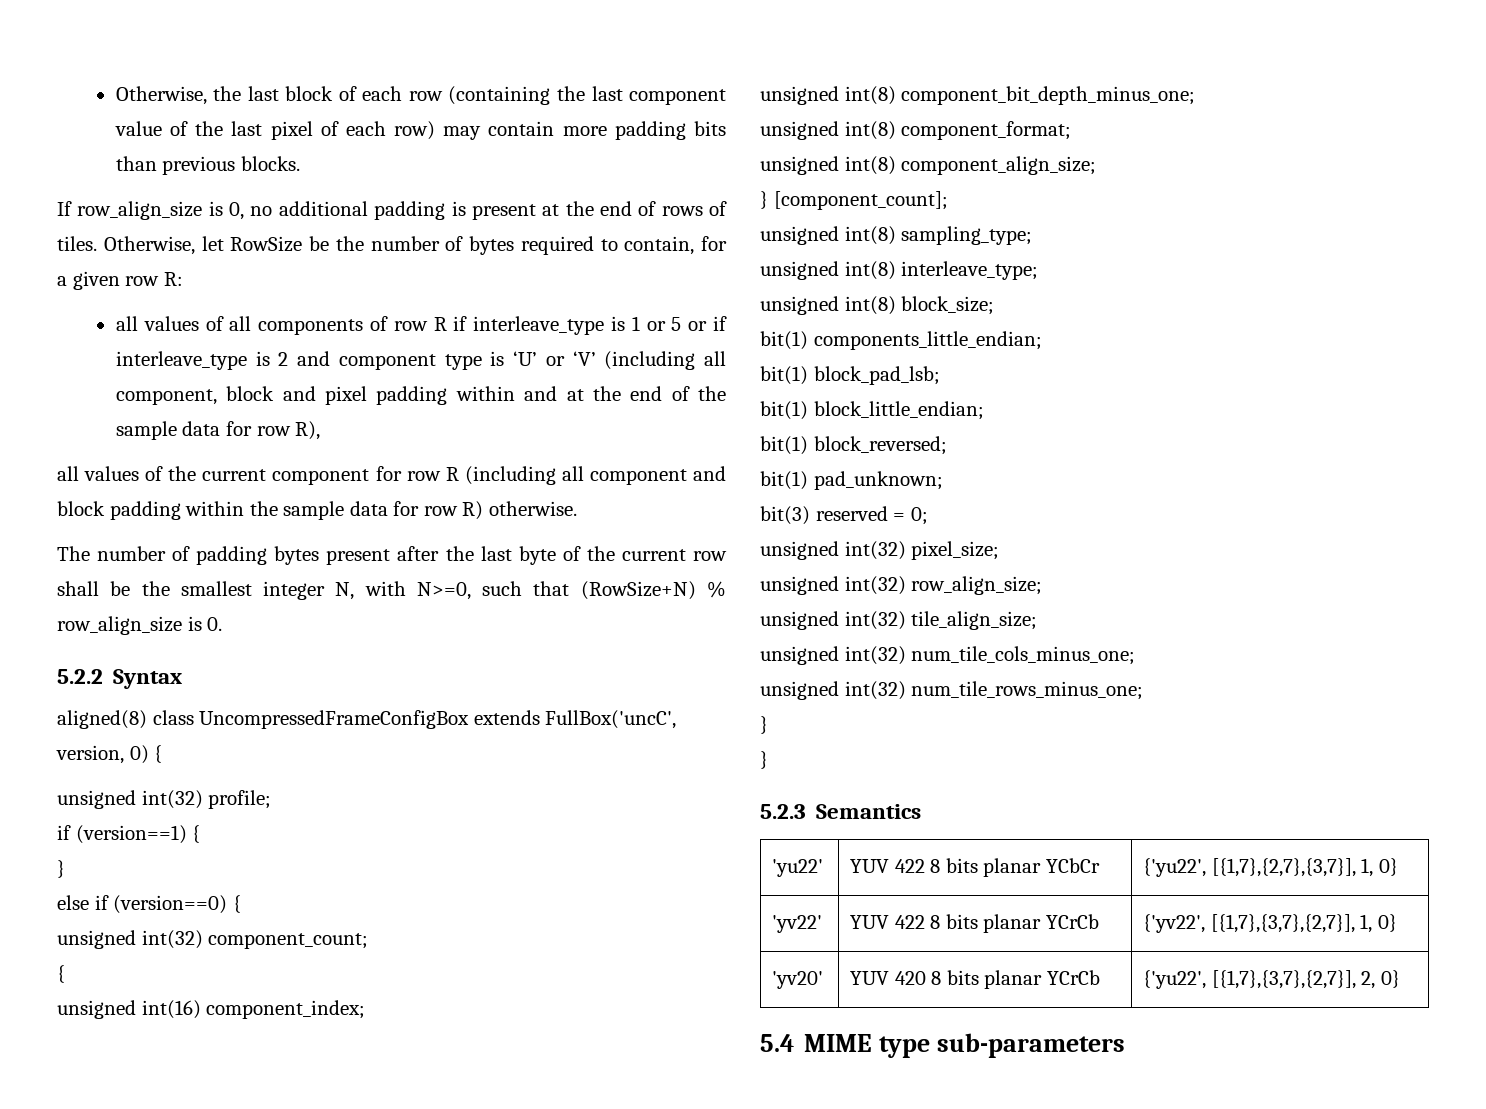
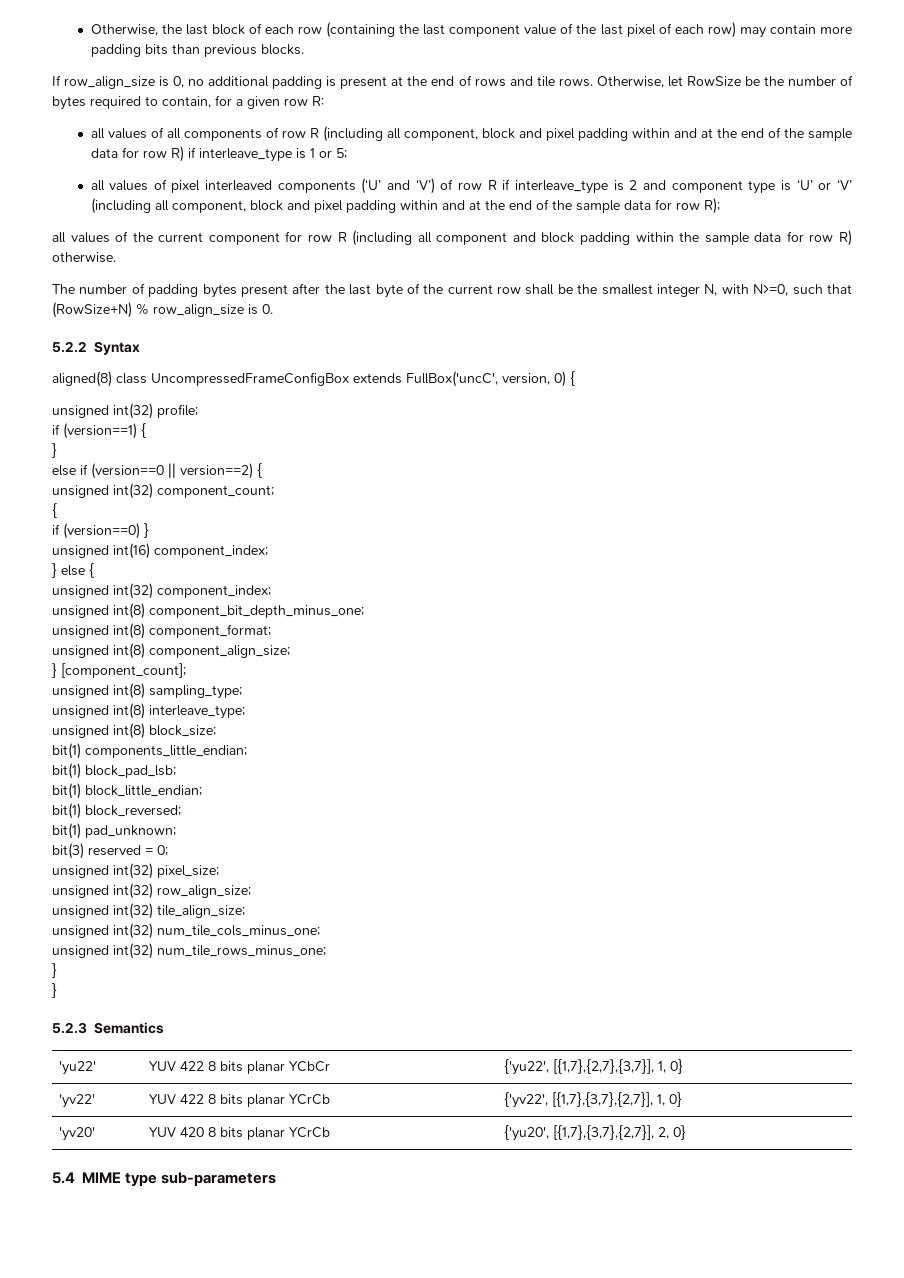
- If row_align_size is 0, no additional padding is present at the end of rows of tiles.
+ If row_align_size is 0, no additional padding is present at the end of rows and tile rows.
- all values of all components of row R if interleave_type is 1 or 5 or if interleave_type is 2 and component type is ‘U’ or ‘V’ (including all component, block and pixel padding within and at the end of the sample data for row R),
+ all values of all components of row R (including all component, block and pixel padding within and at the end of the sample data for row R) if interleave_type is 1 or 5;
+ all values of pixel interleaved components (‘U’ and ‘V’) of row R if interleave_type is 2 and component type is ‘U’ or ‘V’ (including all component, block and pixel padding within and at the end of the sample data for row R);
- else if (version==0) {
+ else if (version==0 || version==2) {
+ if (version==0) }
+ } else {
+ unsigned int(32) component_index;
- 'yv20' | YUV 420 8 bits planar YCrCb | {'yu22', [{1,7},{3,7},{2,7}], 2, 0}
+ 'yv20' | YUV 420 8 bits planar YCrCb | {'yu20', [{1,7},{3,7},{2,7}], 2, 0}

